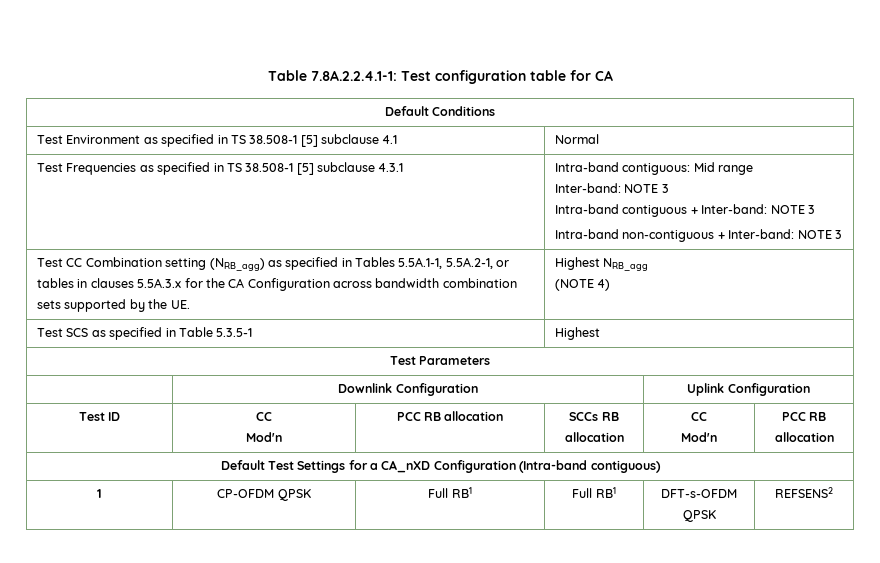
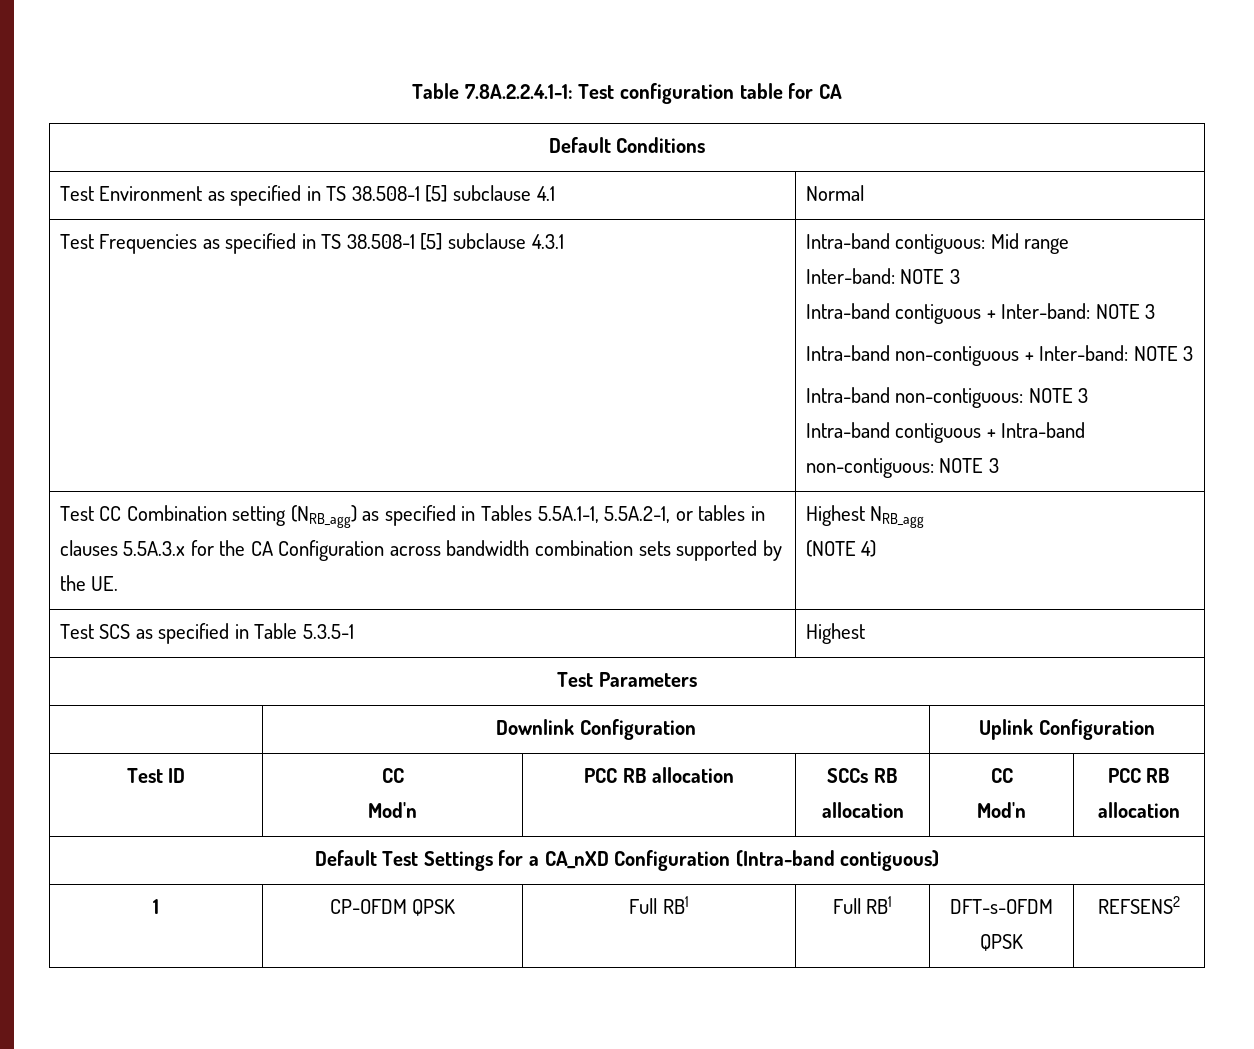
  Test Frequencies as specified in TS 38.508-1 [5] subclause 4.3.1 | Intra-band contiguous: Mid range
  Inter-band: NOTE 3
  Intra-band contiguous + Inter-band: NOTE 3
  Intra-band non-contiguous + Inter-band: NOTE 3
+ Intra-band non-contiguous: NOTE 3
+ Intra-band contiguous + Intra-band non-contiguous: NOTE 3

